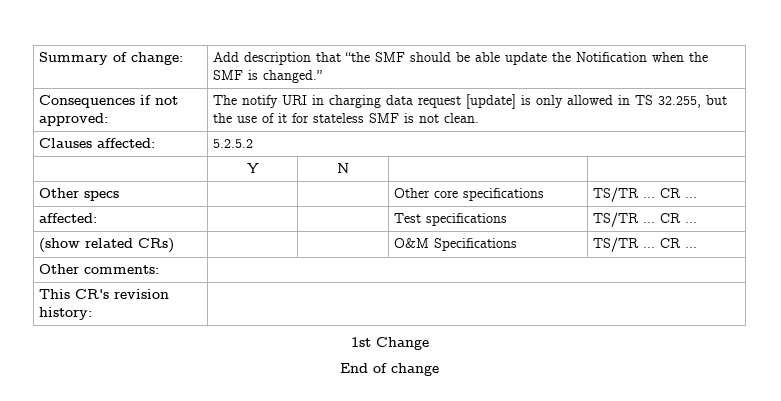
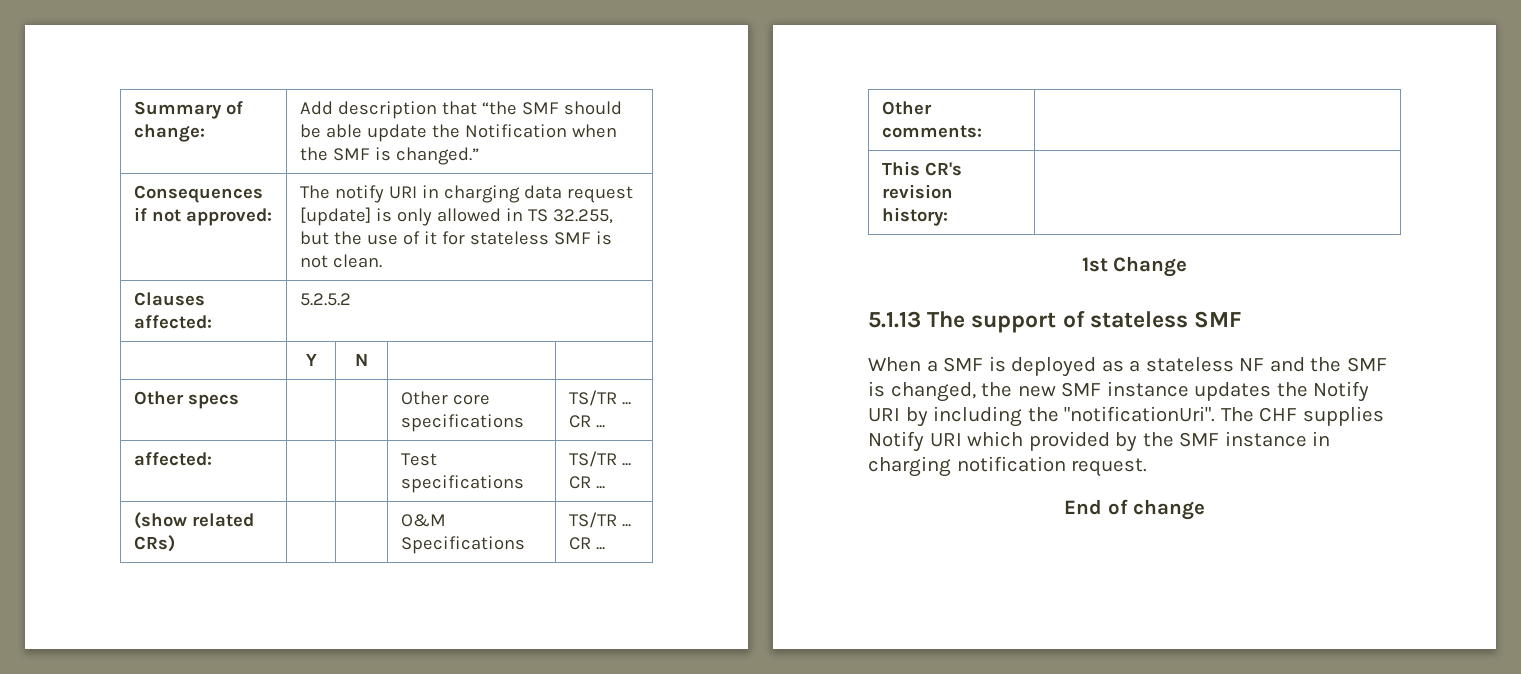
+ 5.1.13 The support of stateless SMF
+ When a SMF is deployed as a stateless NF and the SMF is changed, the new SMF instance updates the Notify URI by including the "notificationUri". The CHF supplies Notify URI which provided by the SMF instance in charging notification request.

